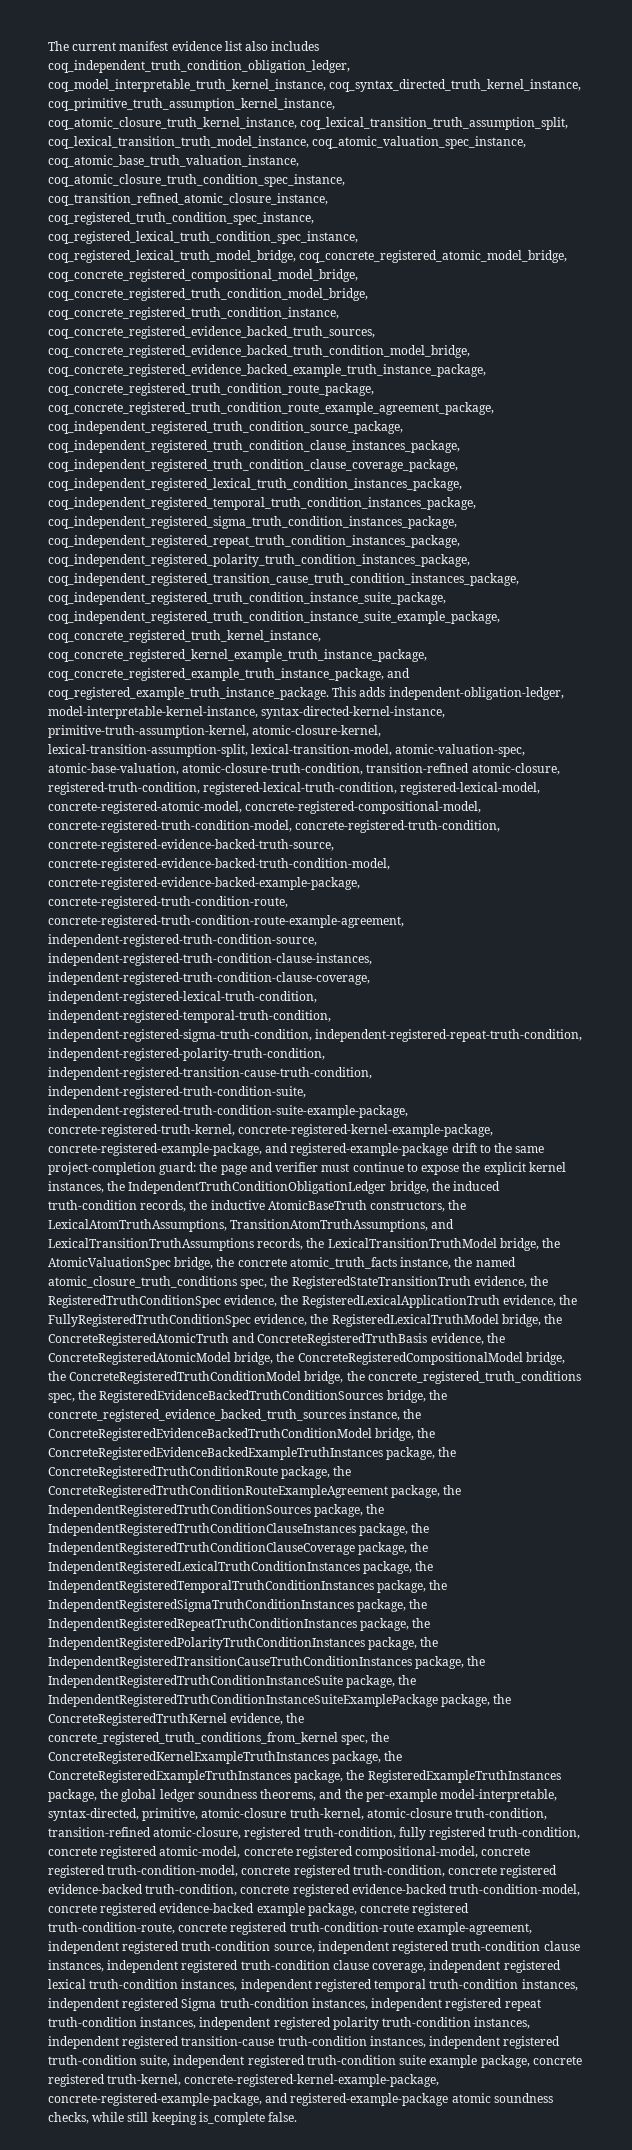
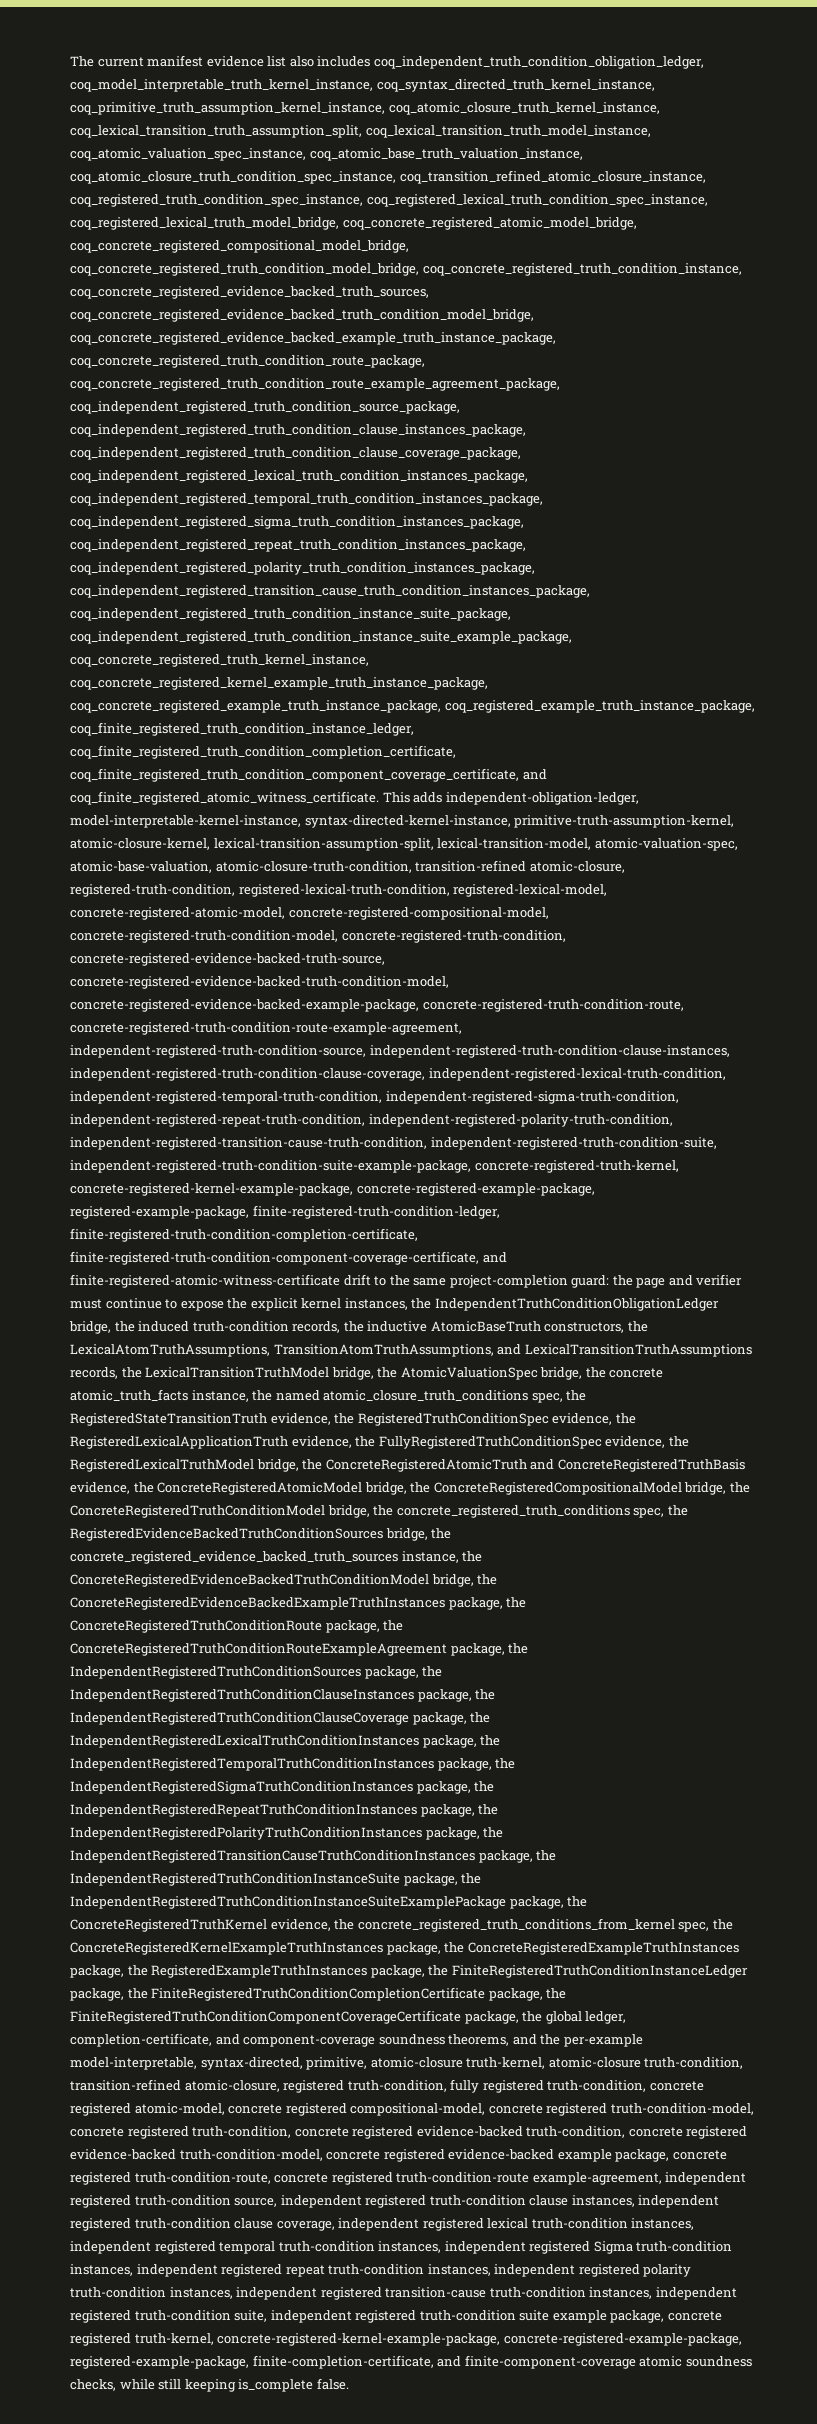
- The current manifest evidence list also includes coq_independent_truth_condition_obligation_ledger, coq_model_interpretable_truth_kernel_instance, coq_syntax_directed_truth_kernel_instance, coq_primitive_truth_assumption_kernel_instance, coq_atomic_closure_truth_kernel_instance, coq_lexical_transition_truth_assumption_split, coq_lexical_transition_truth_model_instance, coq_atomic_valuation_spec_instance, coq_atomic_base_truth_valuation_instance, coq_atomic_closure_truth_condition_spec_instance, coq_transition_refined_atomic_closure_instance, coq_registered_truth_condition_spec_instance, coq_registered_lexical_truth_condition_spec_instance, coq_registered_lexical_truth_model_bridge, coq_concrete_registered_atomic_model_bridge, coq_concrete_registered_compositional_model_bridge, coq_concrete_registered_truth_condition_model_bridge, coq_concrete_registered_truth_condition_instance, coq_concrete_registered_evidence_backed_truth_sources, coq_concrete_registered_evidence_backed_truth_condition_model_bridge, coq_concrete_registered_evidence_backed_example_truth_instance_package, coq_concrete_registered_truth_condition_route_package, coq_concrete_registered_truth_condition_route_example_agreement_package, coq_independent_registered_truth_condition_source_package, coq_independent_registered_truth_condition_clause_instances_package, coq_independent_registered_truth_condition_clause_coverage_package, coq_independent_registered_lexical_truth_condition_instances_package, coq_independent_registered_temporal_truth_condition_instances_package, coq_independent_registered_sigma_truth_condition_instances_package, coq_independent_registered_repeat_truth_condition_instances_package, coq_independent_registered_polarity_truth_condition_instances_package, coq_independent_registered_transition_cause_truth_condition_instances_package, coq_independent_registered_truth_condition_instance_suite_package, coq_independent_registered_truth_condition_instance_suite_example_package, coq_concrete_registered_truth_kernel_instance, coq_concrete_registered_kernel_example_truth_instance_package, coq_concrete_registered_example_truth_instance_package, and coq_registered_example_truth_instance_package.
+ The current manifest evidence list also includes coq_independent_truth_condition_obligation_ledger, coq_model_interpretable_truth_kernel_instance, coq_syntax_directed_truth_kernel_instance, coq_primitive_truth_assumption_kernel_instance, coq_atomic_closure_truth_kernel_instance, coq_lexical_transition_truth_assumption_split, coq_lexical_transition_truth_model_instance, coq_atomic_valuation_spec_instance, coq_atomic_base_truth_valuation_instance, coq_atomic_closure_truth_condition_spec_instance, coq_transition_refined_atomic_closure_instance, coq_registered_truth_condition_spec_instance, coq_registered_lexical_truth_condition_spec_instance, coq_registered_lexical_truth_model_bridge, coq_concrete_registered_atomic_model_bridge, coq_concrete_registered_compositional_model_bridge, coq_concrete_registered_truth_condition_model_bridge, coq_concrete_registered_truth_condition_instance, coq_concrete_registered_evidence_backed_truth_sources, coq_concrete_registered_evidence_backed_truth_condition_model_bridge, coq_concrete_registered_evidence_backed_example_truth_instance_package, coq_concrete_registered_truth_condition_route_package, coq_concrete_registered_truth_condition_route_example_agreement_package, coq_independent_registered_truth_condition_source_package, coq_independent_registered_truth_condition_clause_instances_package, coq_independent_registered_truth_condition_clause_coverage_package, coq_independent_registered_lexical_truth_condition_instances_package, coq_independent_registered_temporal_truth_condition_instances_package, coq_independent_registered_sigma_truth_condition_instances_package, coq_independent_registered_repeat_truth_condition_instances_package, coq_independent_registered_polarity_truth_condition_instances_package, coq_independent_registered_transition_cause_truth_condition_instances_package, coq_independent_registered_truth_condition_instance_suite_package, coq_independent_registered_truth_condition_instance_suite_example_package, coq_concrete_registered_truth_kernel_instance, coq_concrete_registered_kernel_example_truth_instance_package, coq_concrete_registered_example_truth_instance_package, coq_registered_example_truth_instance_package, coq_finite_registered_truth_condition_instance_ledger, coq_finite_registered_truth_condition_completion_certificate, coq_finite_registered_truth_condition_component_coverage_certificate, and coq_finite_registered_atomic_witness_certificate.
- This adds independent-obligation-ledger, model-interpretable-kernel-instance, syntax-directed-kernel-instance, primitive-truth-assumption-kernel, atomic-closure-kernel, lexical-transition-assumption-split, lexical-transition-model, atomic-valuation-spec, atomic-base-valuation, atomic-closure-truth-condition, transition-refined atomic-closure, registered-truth-condition, registered-lexical-truth-condition, registered-lexical-model, concrete-registered-atomic-model, concrete-registered-compositional-model, concrete-registered-truth-condition-model, concrete-registered-truth-condition, concrete-registered-evidence-backed-truth-source, concrete-registered-evidence-backed-truth-condition-model, concrete-registered-evidence-backed-example-package, concrete-registered-truth-condition-route, concrete-registered-truth-condition-route-example-agreement, independent-registered-truth-condition-source, independent-registered-truth-condition-clause-instances, independent-registered-truth-condition-clause-coverage, independent-registered-lexical-truth-condition, independent-registered-temporal-truth-condition, independent-registered-sigma-truth-condition, independent-registered-repeat-truth-condition, independent-registered-polarity-truth-condition, independent-registered-transition-cause-truth-condition, independent-registered-truth-condition-suite, independent-registered-truth-condition-suite-example-package, concrete-registered-truth-kernel, concrete-registered-kernel-example-package, concrete-registered-example-package, and registered-example-package drift to the same project-completion guard:
+ This adds independent-obligation-ledger, model-interpretable-kernel-instance, syntax-directed-kernel-instance, primitive-truth-assumption-kernel, atomic-closure-kernel, lexical-transition-assumption-split, lexical-transition-model, atomic-valuation-spec, atomic-base-valuation, atomic-closure-truth-condition, transition-refined atomic-closure, registered-truth-condition, registered-lexical-truth-condition, registered-lexical-model, concrete-registered-atomic-model, concrete-registered-compositional-model, concrete-registered-truth-condition-model, concrete-registered-truth-condition, concrete-registered-evidence-backed-truth-source, concrete-registered-evidence-backed-truth-condition-model, concrete-registered-evidence-backed-example-package, concrete-registered-truth-condition-route, concrete-registered-truth-condition-route-example-agreement, independent-registered-truth-condition-source, independent-registered-truth-condition-clause-instances, independent-registered-truth-condition-clause-coverage, independent-registered-lexical-truth-condition, independent-registered-temporal-truth-condition, independent-registered-sigma-truth-condition, independent-registered-repeat-truth-condition, independent-registered-polarity-truth-condition, independent-registered-transition-cause-truth-condition, independent-registered-truth-condition-suite, independent-registered-truth-condition-suite-example-package, concrete-registered-truth-kernel, concrete-registered-kernel-example-package, concrete-registered-example-package, registered-example-package, finite-registered-truth-condition-ledger, finite-registered-truth-condition-completion-certificate, finite-registered-truth-condition-component-coverage-certificate, and finite-registered-atomic-witness-certificate drift to the same project-completion guard:
- the page and verifier must continue to expose the explicit kernel instances, the IndependentTruthConditionObligationLedger bridge, the induced truth-condition records, the inductive AtomicBaseTruth constructors, the LexicalAtomTruthAssumptions, TransitionAtomTruthAssumptions, and LexicalTransitionTruthAssumptions records, the LexicalTransitionTruthModel bridge, the AtomicValuationSpec bridge, the concrete atomic_truth_facts instance, the named atomic_closure_truth_conditions spec, the RegisteredStateTransitionTruth evidence, the RegisteredTruthConditionSpec evidence, the RegisteredLexicalApplicationTruth evidence, the FullyRegisteredTruthConditionSpec evidence, the RegisteredLexicalTruthModel bridge, the ConcreteRegisteredAtomicTruth and ConcreteRegisteredTruthBasis evidence, the ConcreteRegisteredAtomicModel bridge, the ConcreteRegisteredCompositionalModel bridge, the ConcreteRegisteredTruthConditionModel bridge, the concrete_registered_truth_conditions spec, the RegisteredEvidenceBackedTruthConditionSources bridge, the concrete_registered_evidence_backed_truth_sources instance, the ConcreteRegisteredEvidenceBackedTruthConditionModel bridge, the ConcreteRegisteredEvidenceBackedExampleTruthInstances package, the ConcreteRegisteredTruthConditionRoute package, the ConcreteRegisteredTruthConditionRouteExampleAgreement package, the IndependentRegisteredTruthConditionSources package, the IndependentRegisteredTruthConditionClauseInstances package, the IndependentRegisteredTruthConditionClauseCoverage package, the IndependentRegisteredLexicalTruthConditionInstances package, the IndependentRegisteredTemporalTruthConditionInstances package, the IndependentRegisteredSigmaTruthConditionInstances package, the IndependentRegisteredRepeatTruthConditionInstances package, the IndependentRegisteredPolarityTruthConditionInstances package, the IndependentRegisteredTransitionCauseTruthConditionInstances package, the IndependentRegisteredTruthConditionInstanceSuite package, the IndependentRegisteredTruthConditionInstanceSuiteExamplePackage package, the ConcreteRegisteredTruthKernel evidence, the concrete_registered_truth_conditions_from_kernel spec, the ConcreteRegisteredKernelExampleTruthInstances package, the ConcreteRegisteredExampleTruthInstances package, the RegisteredExampleTruthInstances package, the global ledger soundness theorems, and the per-example model-interpretable, syntax-directed, primitive, atomic-closure truth-kernel, atomic-closure truth-condition, transition-refined atomic-closure, registered truth-condition, fully registered truth-condition, concrete registered atomic-model, concrete registered compositional-model, concrete registered truth-condition-model, concrete registered truth-condition, concrete registered evidence-backed truth-condition, concrete registered evidence-backed truth-condition-model, concrete registered evidence-backed example package, concrete registered truth-condition-route, concrete registered truth-condition-route example-agreement, independent registered truth-condition source, independent registered truth-condition clause instances, independent registered truth-condition clause coverage, independent registered lexical truth-condition instances, independent registered temporal truth-condition instances, independent registered Sigma truth-condition instances, independent registered repeat truth-condition instances, independent registered polarity truth-condition instances, independent registered transition-cause truth-condition instances, independent registered truth-condition suite, independent registered truth-condition suite example package, concrete registered truth-kernel, concrete-registered-kernel-example-package, concrete-registered-example-package, and registered-example-package atomic soundness checks, while still keeping is_complete false.
+ the page and verifier must continue to expose the explicit kernel instances, the IndependentTruthConditionObligationLedger bridge, the induced truth-condition records, the inductive AtomicBaseTruth constructors, the LexicalAtomTruthAssumptions, TransitionAtomTruthAssumptions, and LexicalTransitionTruthAssumptions records, the LexicalTransitionTruthModel bridge, the AtomicValuationSpec bridge, the concrete atomic_truth_facts instance, the named atomic_closure_truth_conditions spec, the RegisteredStateTransitionTruth evidence, the RegisteredTruthConditionSpec evidence, the RegisteredLexicalApplicationTruth evidence, the FullyRegisteredTruthConditionSpec evidence, the RegisteredLexicalTruthModel bridge, the ConcreteRegisteredAtomicTruth and ConcreteRegisteredTruthBasis evidence, the ConcreteRegisteredAtomicModel bridge, the ConcreteRegisteredCompositionalModel bridge, the ConcreteRegisteredTruthConditionModel bridge, the concrete_registered_truth_conditions spec, the RegisteredEvidenceBackedTruthConditionSources bridge, the concrete_registered_evidence_backed_truth_sources instance, the ConcreteRegisteredEvidenceBackedTruthConditionModel bridge, the ConcreteRegisteredEvidenceBackedExampleTruthInstances package, the ConcreteRegisteredTruthConditionRoute package, the ConcreteRegisteredTruthConditionRouteExampleAgreement package, the IndependentRegisteredTruthConditionSources package, the IndependentRegisteredTruthConditionClauseInstances package, the IndependentRegisteredTruthConditionClauseCoverage package, the IndependentRegisteredLexicalTruthConditionInstances package, the IndependentRegisteredTemporalTruthConditionInstances package, the IndependentRegisteredSigmaTruthConditionInstances package, the IndependentRegisteredRepeatTruthConditionInstances package, the IndependentRegisteredPolarityTruthConditionInstances package, the IndependentRegisteredTransitionCauseTruthConditionInstances package, the IndependentRegisteredTruthConditionInstanceSuite package, the IndependentRegisteredTruthConditionInstanceSuiteExamplePackage package, the ConcreteRegisteredTruthKernel evidence, the concrete_registered_truth_conditions_from_kernel spec, the ConcreteRegisteredKernelExampleTruthInstances package, the ConcreteRegisteredExampleTruthInstances package, the RegisteredExampleTruthInstances package, the FiniteRegisteredTruthConditionInstanceLedger package, the FiniteRegisteredTruthConditionCompletionCertificate package, the FiniteRegisteredTruthConditionComponentCoverageCertificate package, the global ledger, completion-certificate, and component-coverage soundness theorems, and the per-example model-interpretable, syntax-directed, primitive, atomic-closure truth-kernel, atomic-closure truth-condition, transition-refined atomic-closure, registered truth-condition, fully registered truth-condition, concrete registered atomic-model, concrete registered compositional-model, concrete registered truth-condition-model, concrete registered truth-condition, concrete registered evidence-backed truth-condition, concrete registered evidence-backed truth-condition-model, concrete registered evidence-backed example package, concrete registered truth-condition-route, concrete registered truth-condition-route example-agreement, independent registered truth-condition source, independent registered truth-condition clause instances, independent registered truth-condition clause coverage, independent registered lexical truth-condition instances, independent registered temporal truth-condition instances, independent registered Sigma truth-condition instances, independent registered repeat truth-condition instances, independent registered polarity truth-condition instances, independent registered transition-cause truth-condition instances, independent registered truth-condition suite, independent registered truth-condition suite example package, concrete registered truth-kernel, concrete-registered-kernel-example-package, concrete-registered-example-package, registered-example-package, finite-completion-certificate, and finite-component-coverage atomic soundness checks, while still keeping is_complete false.

